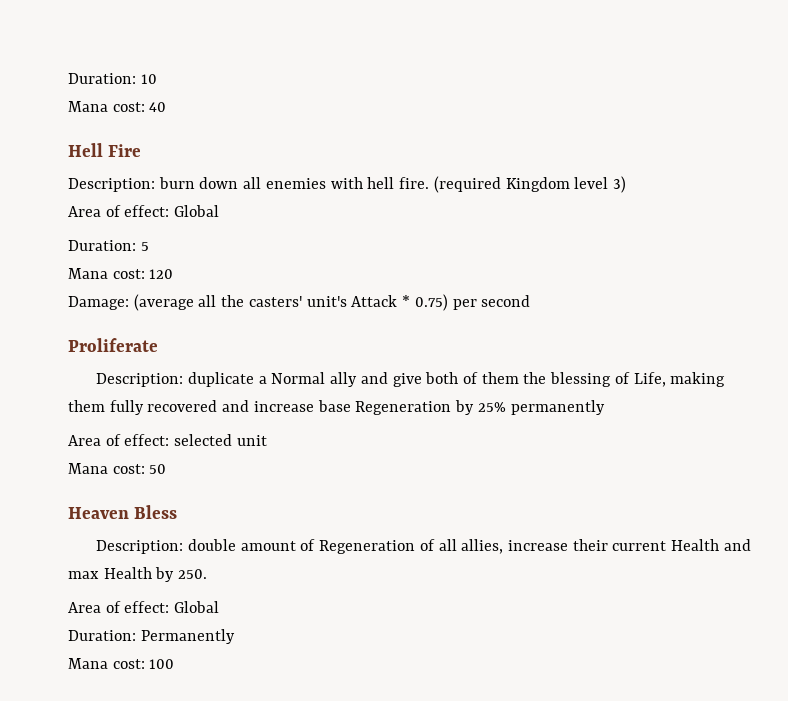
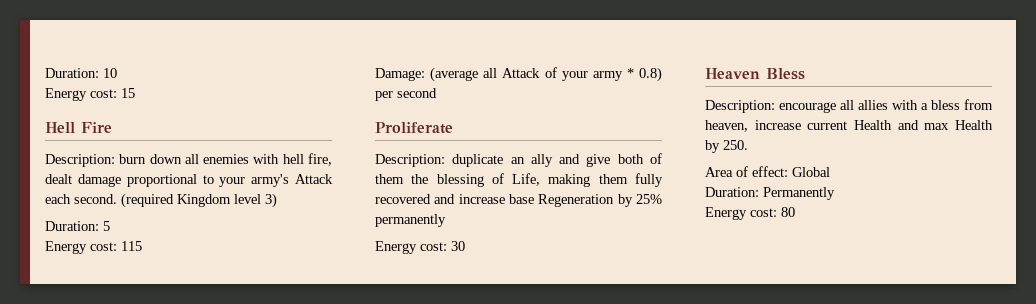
- Mana cost: 40
+ Energy cost: 15
- Description: burn down all enemies with hell fire.
+ Description: burn down all enemies with hell fire, dealt damage proportional to your army's Attack each second.
  (required Kingdom level 3)
- Area of effect: Global
- Mana cost: 120
+ Energy cost: 115
- Damage: (average all the casters' unit's Attack * 0.75) per second
+ Damage: (average all Attack of your army * 0.8) per second
- Description: duplicate a Normal ally and give both of them the blessing of Life, making them fully recovered and increase base Regeneration by 25% permanently
+ Description: duplicate an ally and give both of them the blessing of Life, making them fully recovered and increase base Regeneration by 25% permanently
- Area of effect: selected unit
- Mana cost: 50
+ Energy cost: 30
  Heaven Bless
- Description: double amount of Regeneration of all allies, increase their current Health and max Health by 250.
+ Description: encourage all allies with a bless from heaven, increase current Health and max Health by 250.
- Mana cost: 100
+ Energy cost: 80

